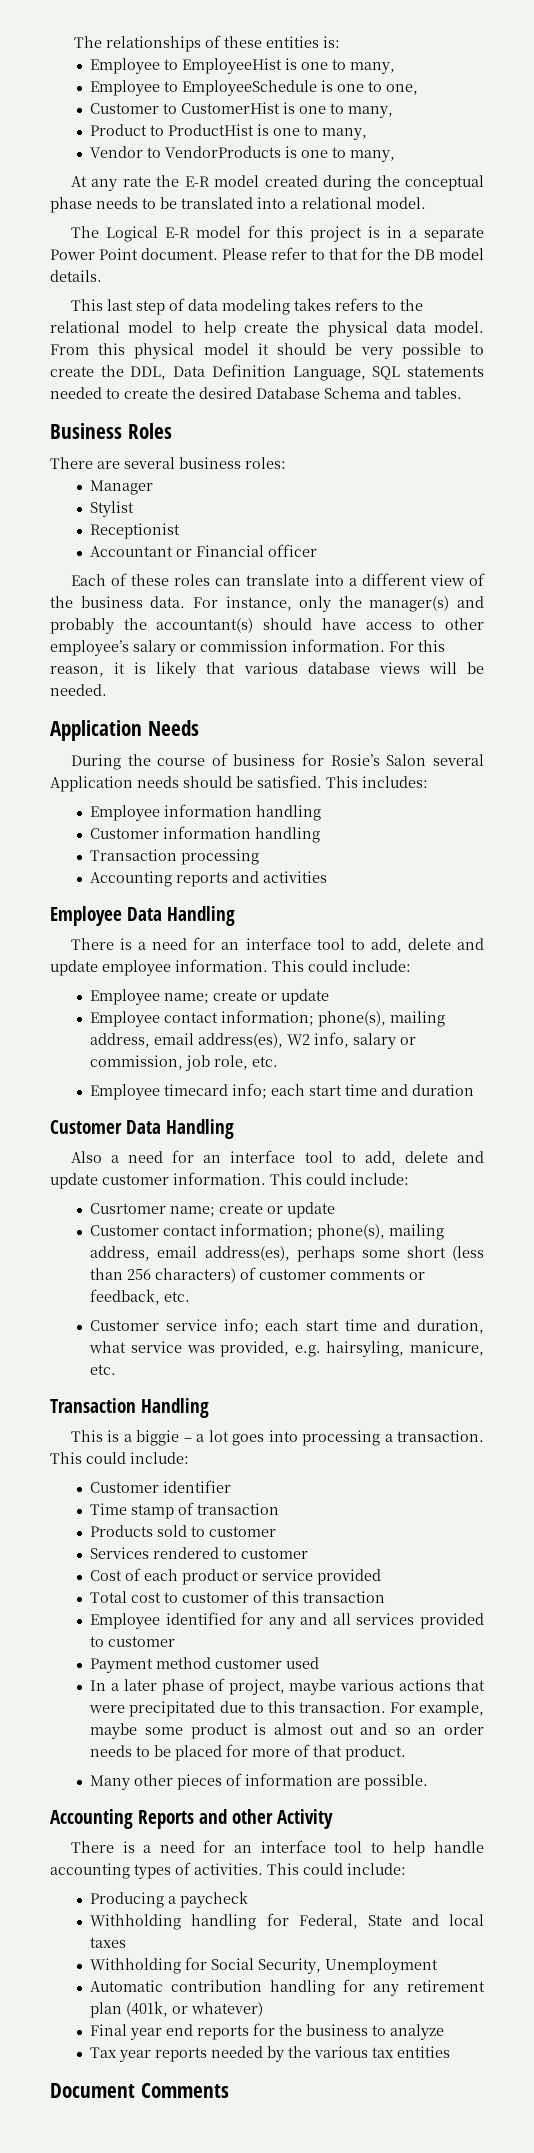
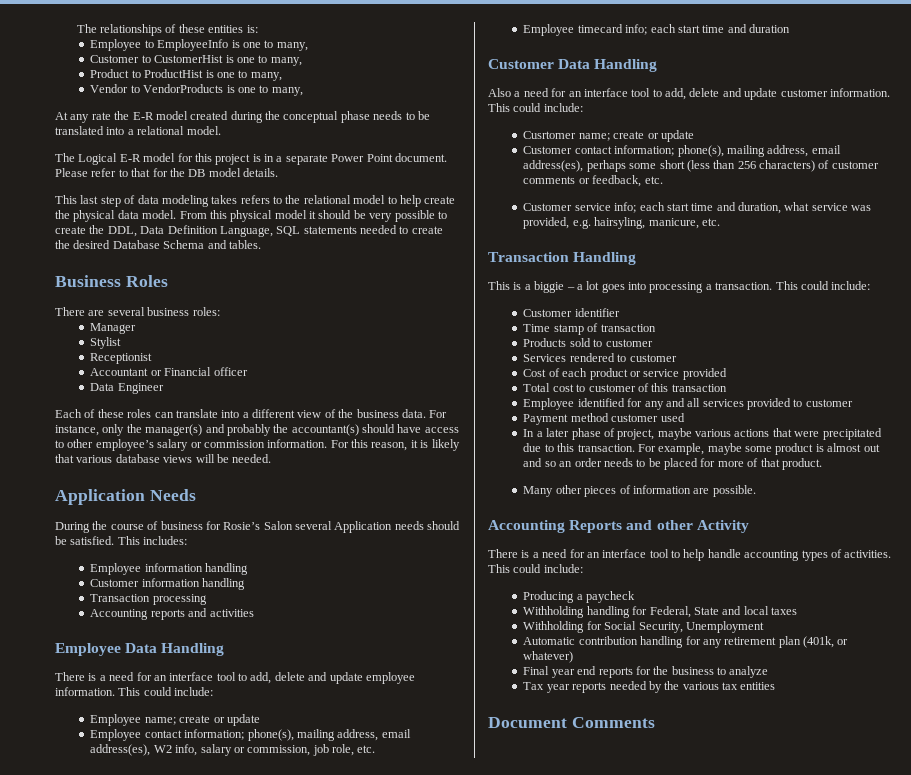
- Employee to EmployeeHist is one to many,
- Employee to EmployeeSchedule is one to one,
+ Employee to EmployeeInfo is one to many,
+ Data Engineer

